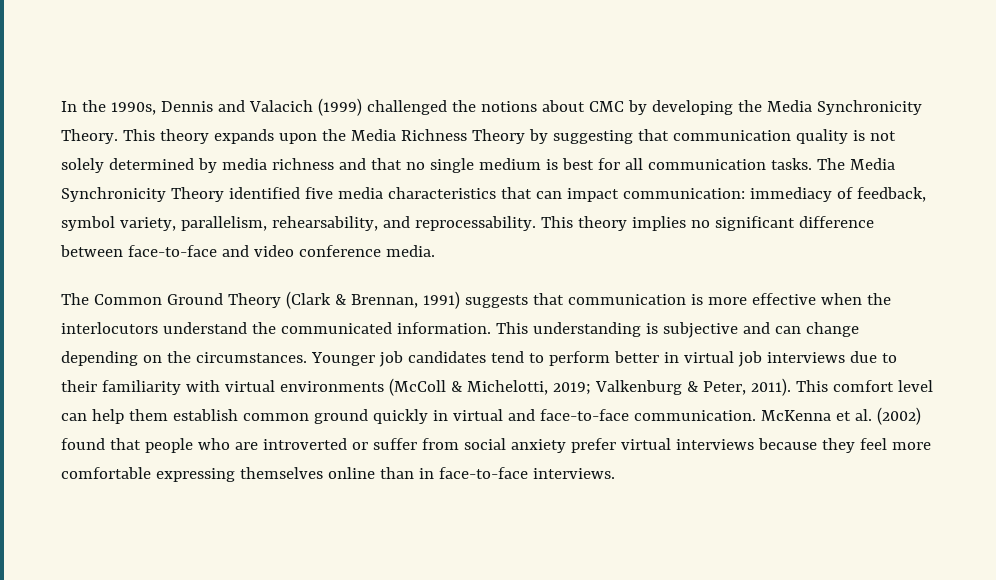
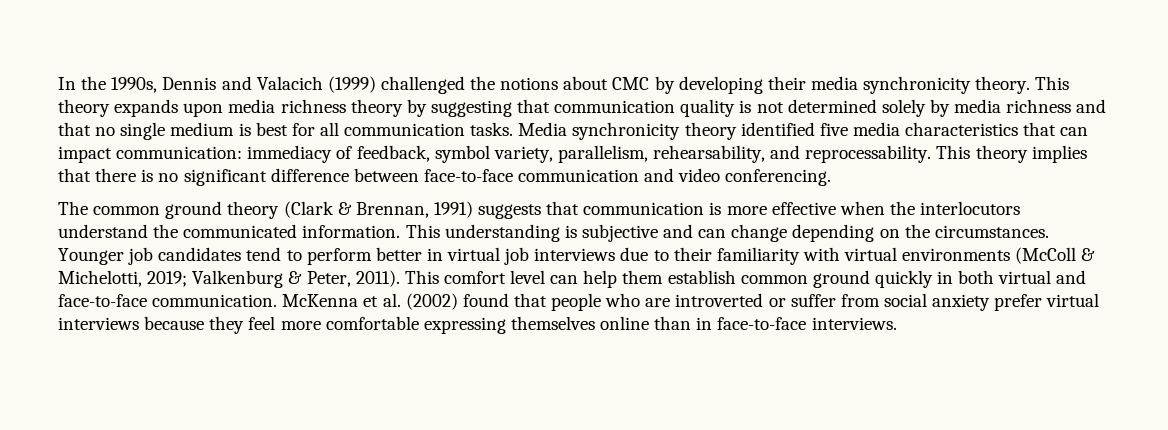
- In the 1990s, Dennis and Valacich (1999) challenged the notions about CMC by developing the Media Synchronicity Theory. This theory expands upon the Media Richness Theory by suggesting that communication quality is not solely determined by media richness and that no single medium is best for all communication tasks.
+ In the 1990s, Dennis and Valacich (1999) challenged the notions about CMC by developing their media synchronicity theory. This theory expands upon media richness theory by suggesting that communication quality is not determined solely by media richness and that no single medium is best for all communication tasks.
- The Media Synchronicity Theory identified five media characteristics that can impact communication: immediacy of feedback, symbol variety, parallelism, rehearsability, and reprocessability.
+ Media synchronicity theory identified five media characteristics that can impact communication: immediacy of feedback, symbol variety, parallelism, rehearsability, and reprocessability.
- This theory implies no significant difference between face-to-face and video conference media.
- The Common Ground Theory (Clark & Brennan, 1991) suggests that communication is more effective when the interlocutors understand the communicated information.
+ This theory implies that there is no significant difference between face-to-face communication and video conferencing.
+ The common ground theory (Clark & Brennan, 1991) suggests that communication is more effective when the interlocutors understand the communicated information.
- This comfort level can help them establish common ground quickly in virtual and face-to-face communication.
+ This comfort level can help them establish common ground quickly in both virtual and face-to-face communication.

